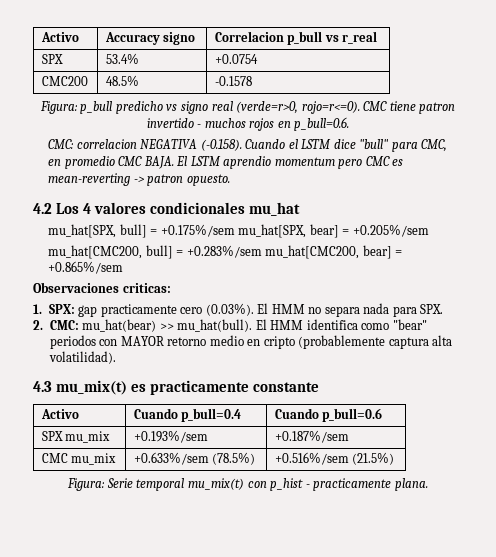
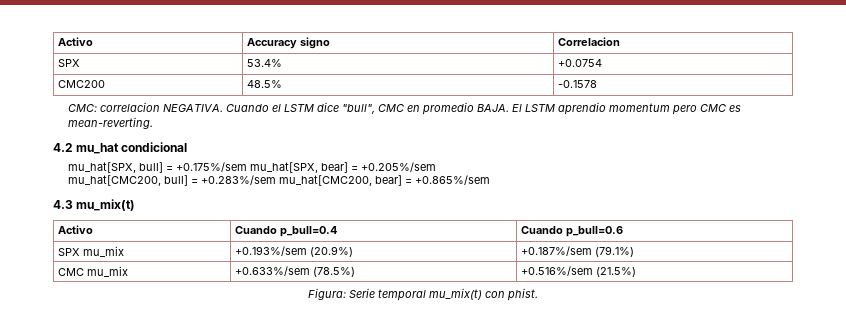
- Activo | Accuracy signo | Correlacion p_bull vs r_real
+ Activo | Accuracy signo | Correlacion
- Figura: p_bull predicho vs signo real (verde=r>0, rojo=r<=0). CMC tiene patron invertido - muchos rojos en p_bull=0.6.
- CMC: correlacion NEGATIVA (-0.158). Cuando el LSTM dice "bull" para CMC, en promedio CMC BAJA.
+ CMC: correlacion NEGATIVA. Cuando el LSTM dice "bull", CMC en promedio BAJA.
- El LSTM aprendio momentum pero CMC es mean-reverting -> patron opuesto.
- 4.2 Los 4 valores condicionales mu_hat
+ El LSTM aprendio momentum pero CMC es mean-reverting.
+ 4.2 mu_hat condicional
- Observaciones criticas:
- 1. SPX: gap practicamente cero (0.03%). El HMM no separa nada para SPX.
- 2. CMC: mu_hat(bear) >> mu_hat(bull). El HMM identifica como "bear" periodos con MAYOR retorno medio en cripto (probablemente captura alta volatilidad).
- 4.3 mu_mix(t) es practicamente constante
+ 4.3 mu_mix(t)
- SPX mu_mix | +0.193%/sem | +0.187%/sem
+ SPX mu_mix | +0.193%/sem (20.9%) | +0.187%/sem (79.1%)
- Figura: Serie temporal mu_mix(t) con p_hist - practicamente plana.
+ Figura: Serie temporal mu_mix(t) con phist.

